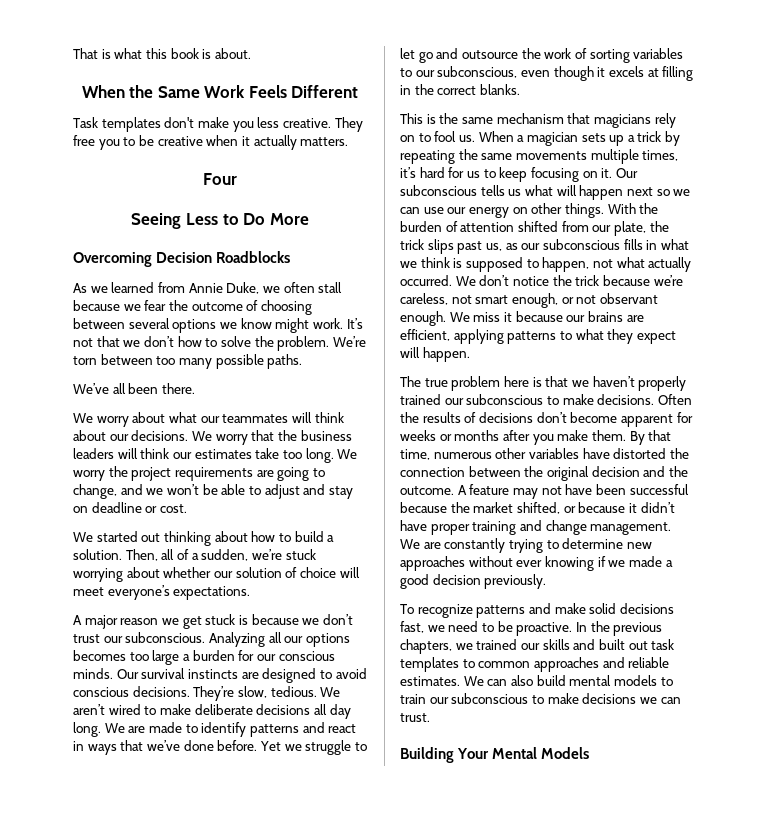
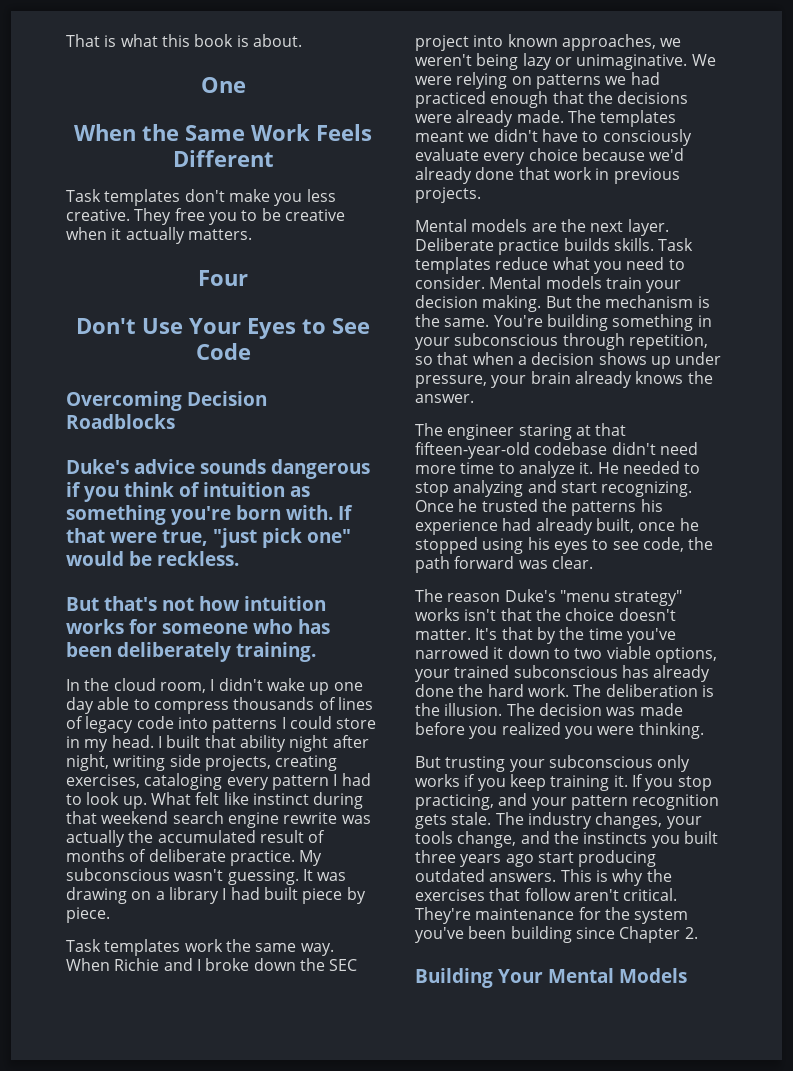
+ One
- Seeing Less to Do More
+ Don't Use Your Eyes to See Code
  Overcoming Decision Roadblocks
- As we learned from Annie Duke, we often stall because we fear the outcome of choosing between several options we know might work. It’s not that we don’t how to solve the problem. We’re torn between too many possible paths.
- We’ve all been there.
- We worry about what our teammates will think about our decisions. We worry that the business leaders will think our estimates take too long. We worry the project requirements are going to change, and we won’t be able to adjust and stay on deadline or cost.
- We started out thinking about how to build a solution. Then, all of a sudden, we’re stuck worrying about whether our solution of choice will meet everyone’s expectations.
- A major reason we get stuck is because we don’t trust our subconscious. Analyzing all our options becomes too large a burden for our conscious minds. Our survival instincts are designed to avoid conscious decisions. They’re slow, tedious. We aren’t wired to make deliberate decisions all day long. We are made to identify patterns and react in ways that we’ve done before. Yet we struggle to let go and outsource the work of sorting variables to our subconscious, even though it excels at filling in the correct blanks.
- This is the same mechanism that magicians rely on to fool us. When a magician sets up a trick by repeating the same movements multiple times, it’s hard for us to keep focusing on it. Our subconscious tells us what will happen next so we can use our energy on other things. With the burden of attention shifted from our plate, the trick slips past us, as our subconscious fills in what we think is supposed to happen, not what actually occurred. We don’t notice the trick because we’re careless, not smart enough, or not observant enough. We miss it because our brains are efficient, applying patterns to what they expect will happen.
- The true problem here is that we haven’t properly trained our subconscious to make decisions. Often the results of decisions don’t become apparent for weeks or months after you make them. By that time, numerous other variables have distorted the connection between the original decision and the outcome. A feature may not have been successful because the market shifted, or because it didn’t have proper training and change management. We are constantly trying to determine new approaches without ever knowing if we made a good decision previously.
- To recognize patterns and make solid decisions fast, we need to be proactive. In the previous chapters, we trained our skills and built out task templates to common approaches and reliable estimates. We can also build mental models to train our subconscious to make decisions we can trust.
+ Duke's advice sounds dangerous if you think of intuition as something you're born with. If that were true, "just pick one" would be reckless.
+ But that's not how intuition works for someone who has been deliberately training.
+ In the cloud room, I didn't wake up one day able to compress thousands of lines of legacy code into patterns I could store in my head. I built that ability night after night, writing side projects, creating exercises, cataloging every pattern I had to look up. What felt like instinct during that weekend search engine rewrite was actually the accumulated result of months of deliberate practice. My subconscious wasn't guessing. It was drawing on a library I had built piece by piece.
+ Task templates work the same way. When Richie and I broke down the SEC project into known approaches, we weren't being lazy or unimaginative. We were relying on patterns we had practiced enough that the decisions were already made. The templates meant we didn't have to consciously evaluate every choice because we'd already done that work in previous projects.
+ Mental models are the next layer. Deliberate practice builds skills. Task templates reduce what you need to consider. Mental models train your decision making. But the mechanism is the same. You're building something in your subconscious through repetition, so that when a decision shows up under pressure, your brain already knows the answer.
+ The engineer staring at that fifteen-year-old codebase didn't need more time to analyze it. He needed to stop analyzing and start recognizing. Once he trusted the patterns his experience had already built, once he stopped using his eyes to see code, the path forward was clear.
+ The reason Duke's "menu strategy" works isn't that the choice doesn't matter. It's that by the time you've narrowed it down to two viable options, your trained subconscious has already done the hard work. The deliberation is the illusion. The decision was made before you realized you were thinking.
+ But trusting your subconscious only works if you keep training it. If you stop practicing, and your pattern recognition gets stale. The industry changes, your tools change, and the instincts you built three years ago start producing outdated answers. This is why the exercises that follow aren't critical. They're maintenance for the system you've been building since Chapter 2.

